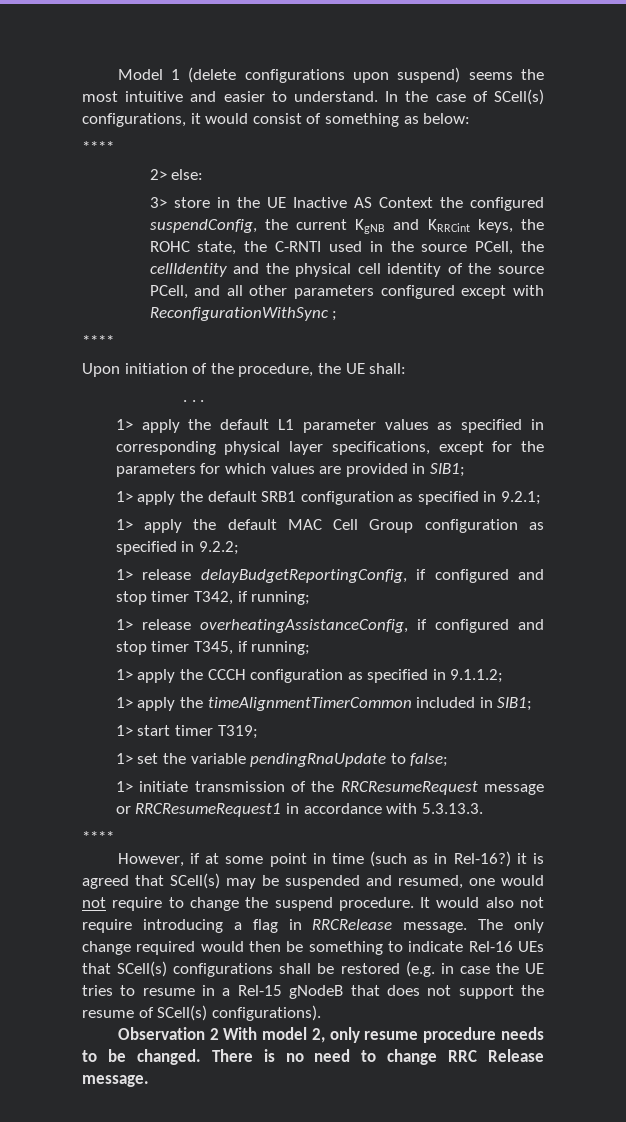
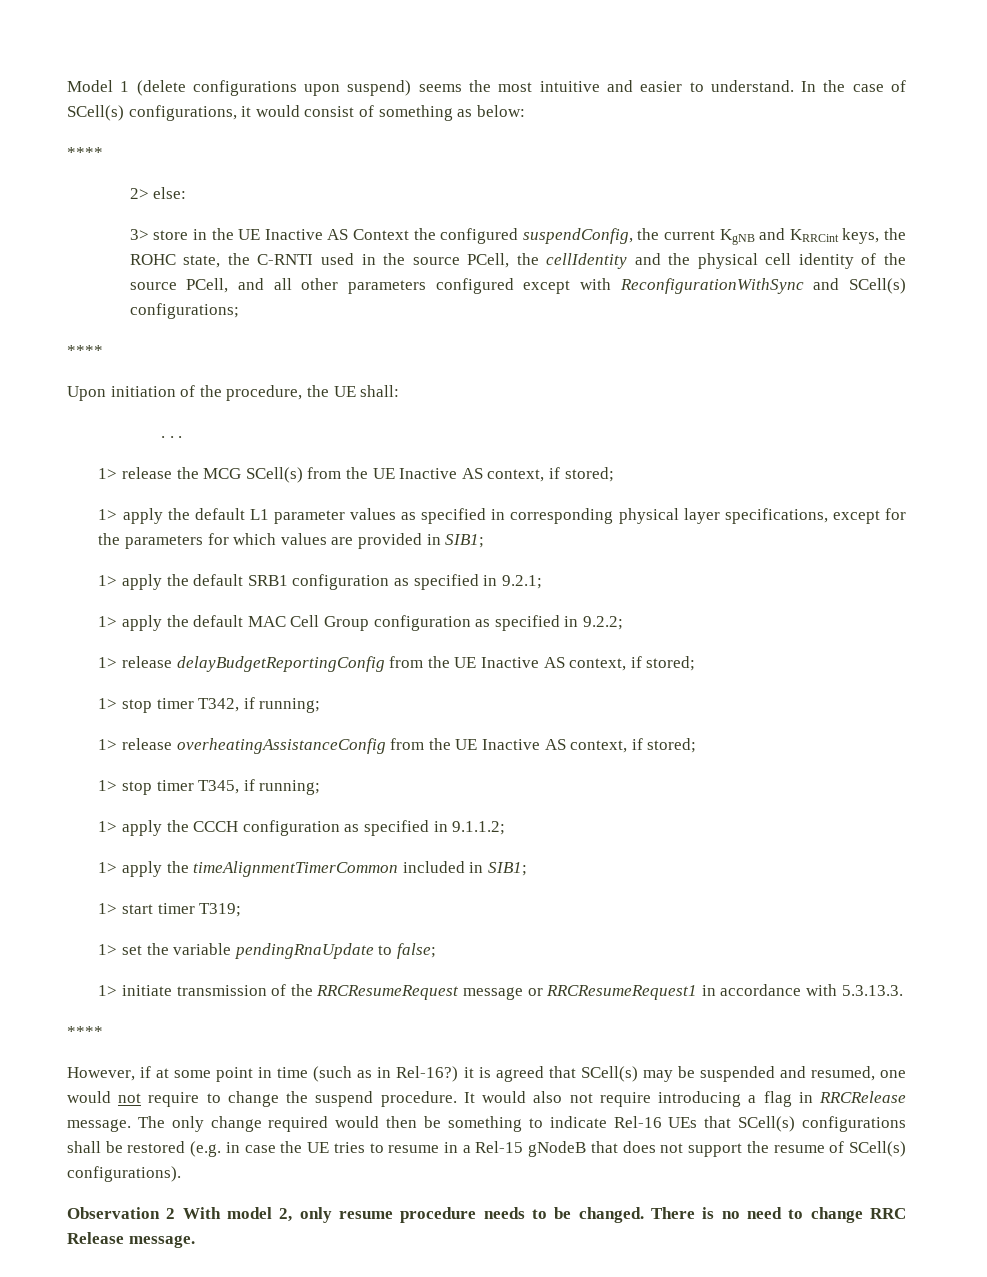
- 3> store in the UE Inactive AS Context the configured suspendConfig, the current KgNB and KRRCint keys, the ROHC state, the C-RNTI used in the source PCell, the cellIdentity and the physical cell identity of the source PCell, and all other parameters configured except with ReconfigurationWithSync ;
+ 3> store in the UE Inactive AS Context the configured suspendConfig, the current KgNB and KRRCint keys, the ROHC state, the C-RNTI used in the source PCell, the cellIdentity and the physical cell identity of the source PCell, and all other parameters configured except with ReconfigurationWithSync and SCell(s) configurations;
+ 1> release the MCG SCell(s) from the UE Inactive AS context, if stored;
- 1> release delayBudgetReportingConfig, if configured and stop timer T342, if running;
+ 1> release delayBudgetReportingConfig from the UE Inactive AS context, if stored;
+ 1> stop timer T342, if running;
- 1> release overheatingAssistanceConfig, if configured and stop timer T345, if running;
+ 1> release overheatingAssistanceConfig from the UE Inactive AS context, if stored;
+ 1> stop timer T345, if running;

